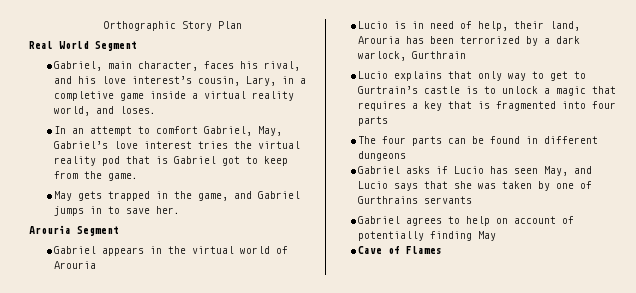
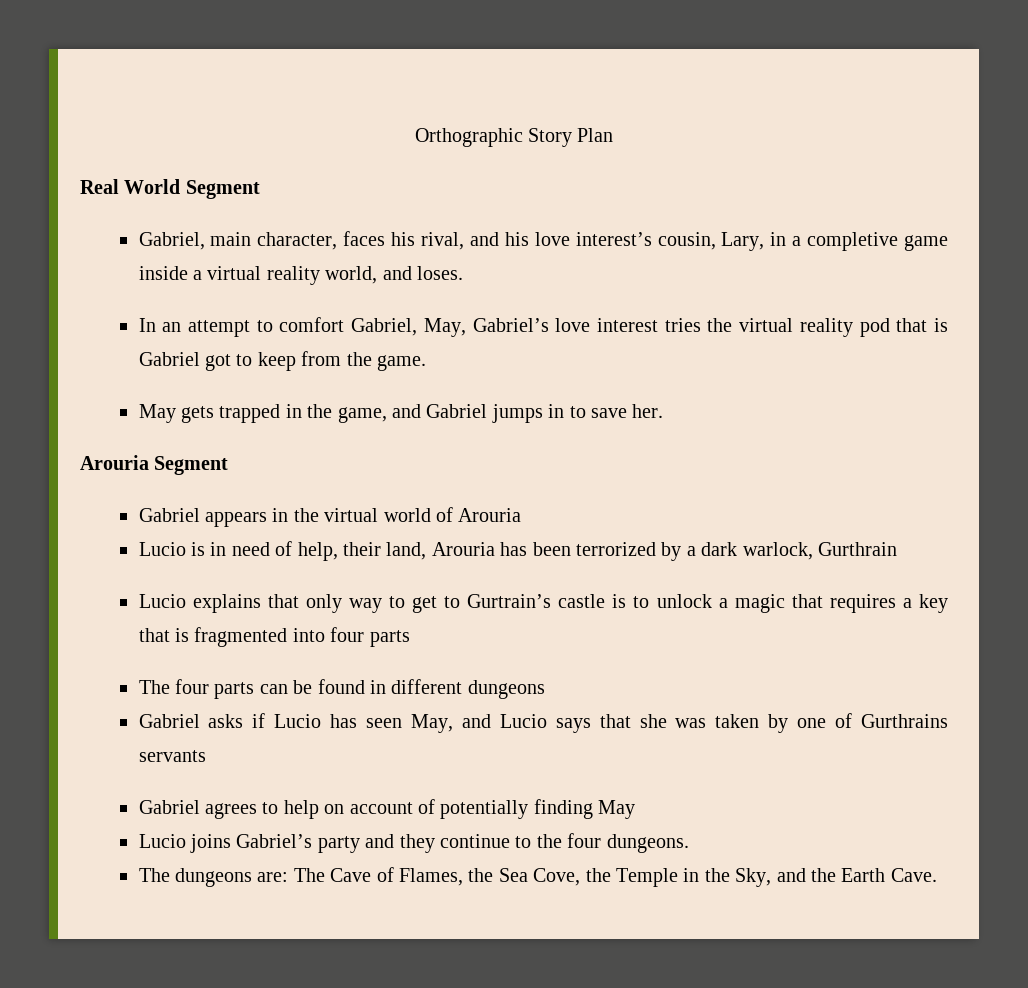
- Cave of Flames
+ Lucio joins Gabriel’s party and they continue to the four dungeons.
+ The dungeons are: The Cave of Flames, the Sea Cove, the Temple in the Sky, and the Earth Cave.

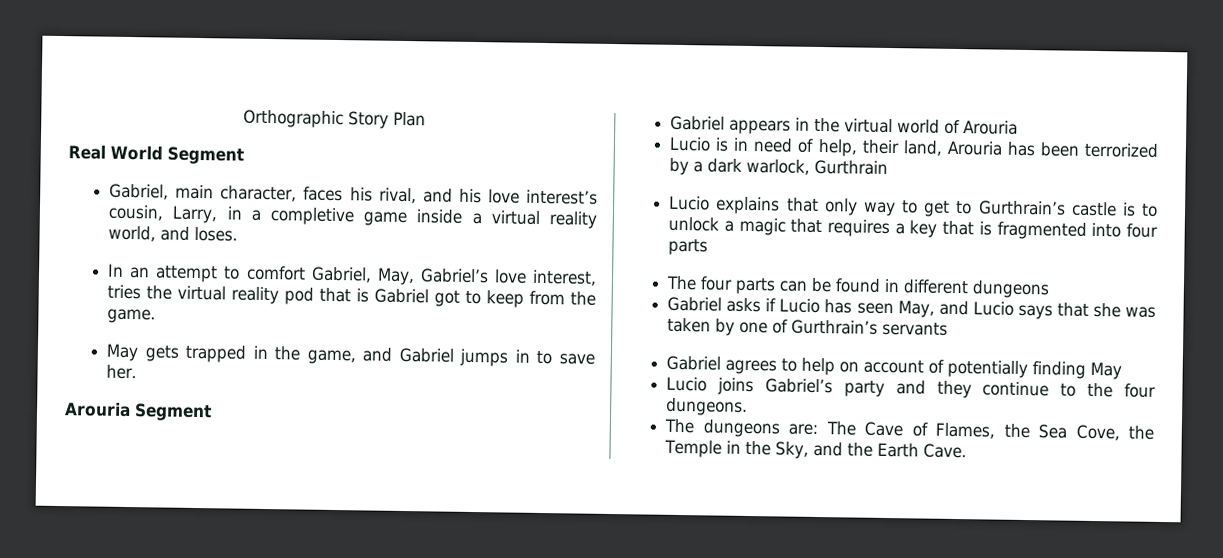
- Gabriel, main character, faces his rival, and his love interest’s cousin, Lary, in a completive game inside a virtual reality world, and loses.
+ Gabriel, main character, faces his rival, and his love interest’s cousin, Larry, in a completive game inside a virtual reality world, and loses.
- In an attempt to comfort Gabriel, May, Gabriel’s love interest tries the virtual reality pod that is Gabriel got to keep from the game.
+ In an attempt to comfort Gabriel, May, Gabriel’s love interest, tries the virtual reality pod that is Gabriel got to keep from the game.
- Lucio explains that only way to get to Gurtrain’s castle is to unlock a magic that requires a key that is fragmented into four parts
+ Lucio explains that only way to get to Gurthrain’s castle is to unlock a magic that requires a key that is fragmented into four parts
- Gabriel asks if Lucio has seen May, and Lucio says that she was taken by one of Gurthrains servants
+ Gabriel asks if Lucio has seen May, and Lucio says that she was taken by one of Gurthrain’s servants

